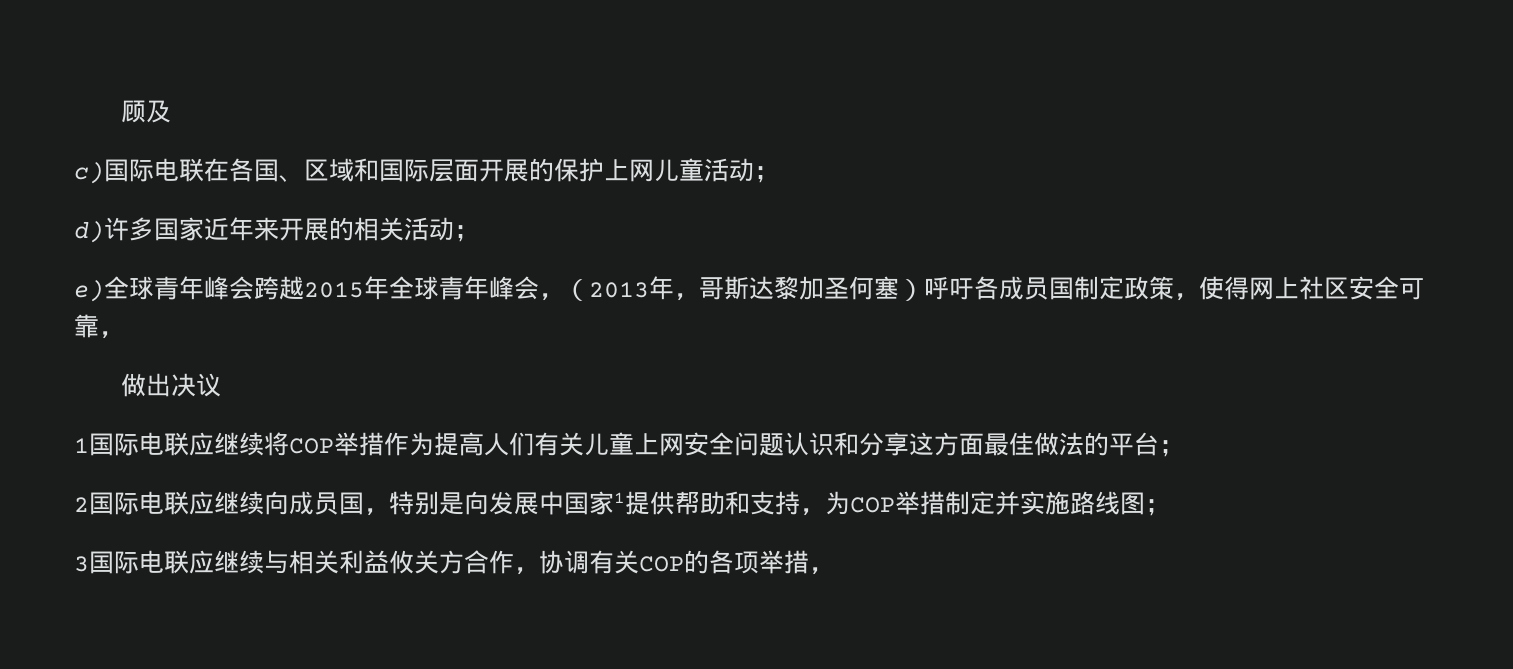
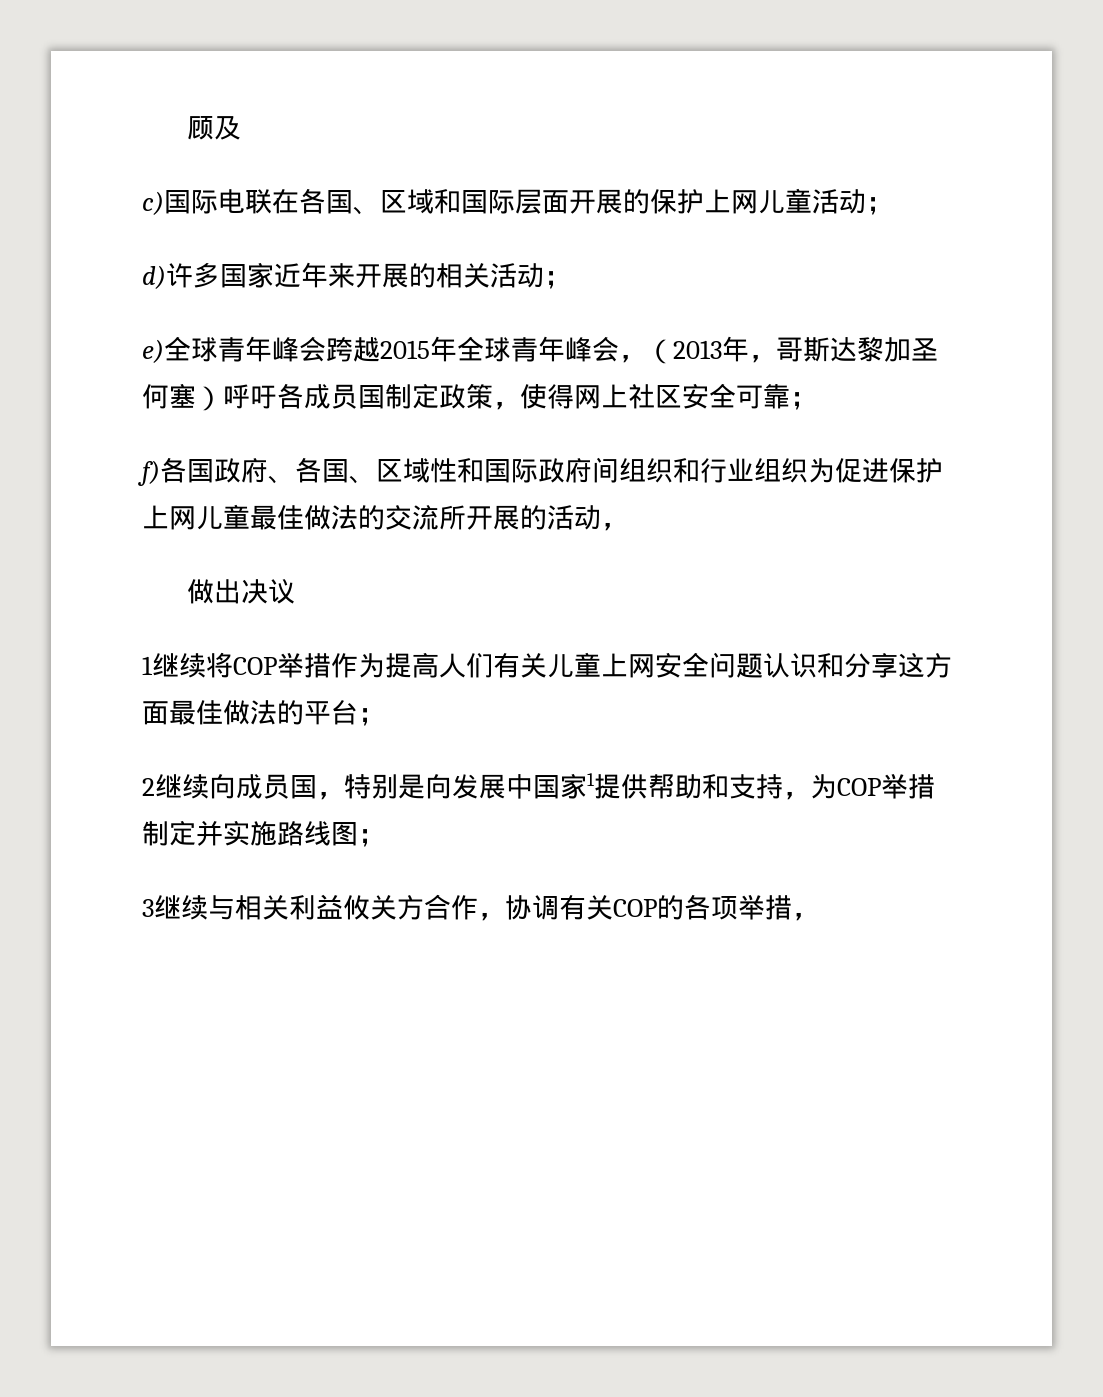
- e)全球青年峰会跨越2015年全球青年峰会，（2013年，哥斯达黎加圣何塞）呼吁各成员国制定政策，使得网上社区安全可靠，
+ e)全球青年峰会跨越2015年全球青年峰会，（2013年，哥斯达黎加圣何塞）呼吁各成员国制定政策，使得网上社区安全可靠；
+ f)各国政府、各国、区域性和国际政府间组织和行业组织为促进保护上网儿童最佳做法的交流所开展的活动，
- 1国际电联应继续将COP举措作为提高人们有关儿童上网安全问题认识和分享这方面最佳做法的平台；
+ 1继续将COP举措作为提高人们有关儿童上网安全问题认识和分享这方面最佳做法的平台；
- 2国际电联应继续向成员国，特别是向发展中国家1提供帮助和支持，为COP举措制定并实施路线图；
+ 2继续向成员国，特别是向发展中国家1提供帮助和支持，为COP举措制定并实施路线图；
- 3国际电联应继续与相关利益攸关方合作，协调有关COP的各项举措，
+ 3继续与相关利益攸关方合作，协调有关COP的各项举措，

